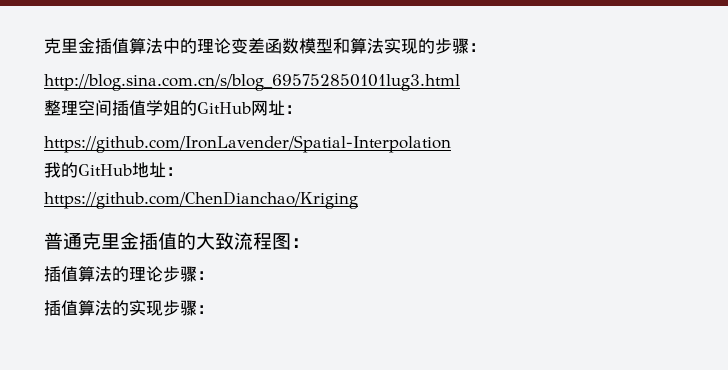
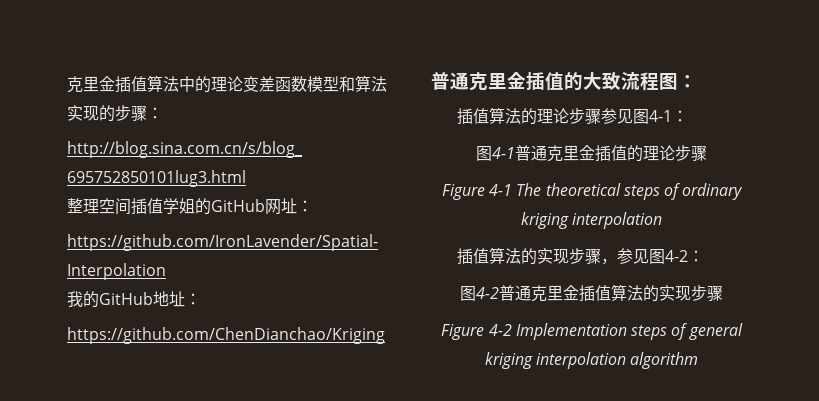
- 插值算法的理论步骤：
- 插值算法的实现步骤：
+ 插值算法的理论步骤参见图4-1：
+ 图4-1普通克里金插值的理论步骤
+ Figure 4-1 The theoretical steps of ordinary kriging interpolation
+ 插值算法的实现步骤，参见图4-2：
+ 图4-2普通克里金插值算法的实现步骤
+ Figure 4-2 Implementation steps of general kriging interpolation algorithm

